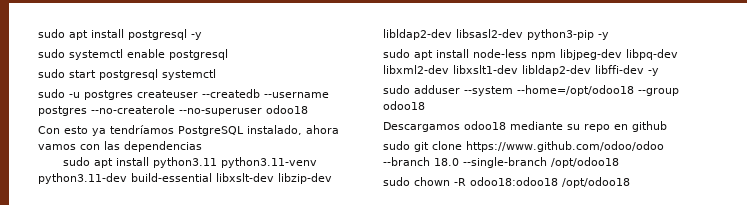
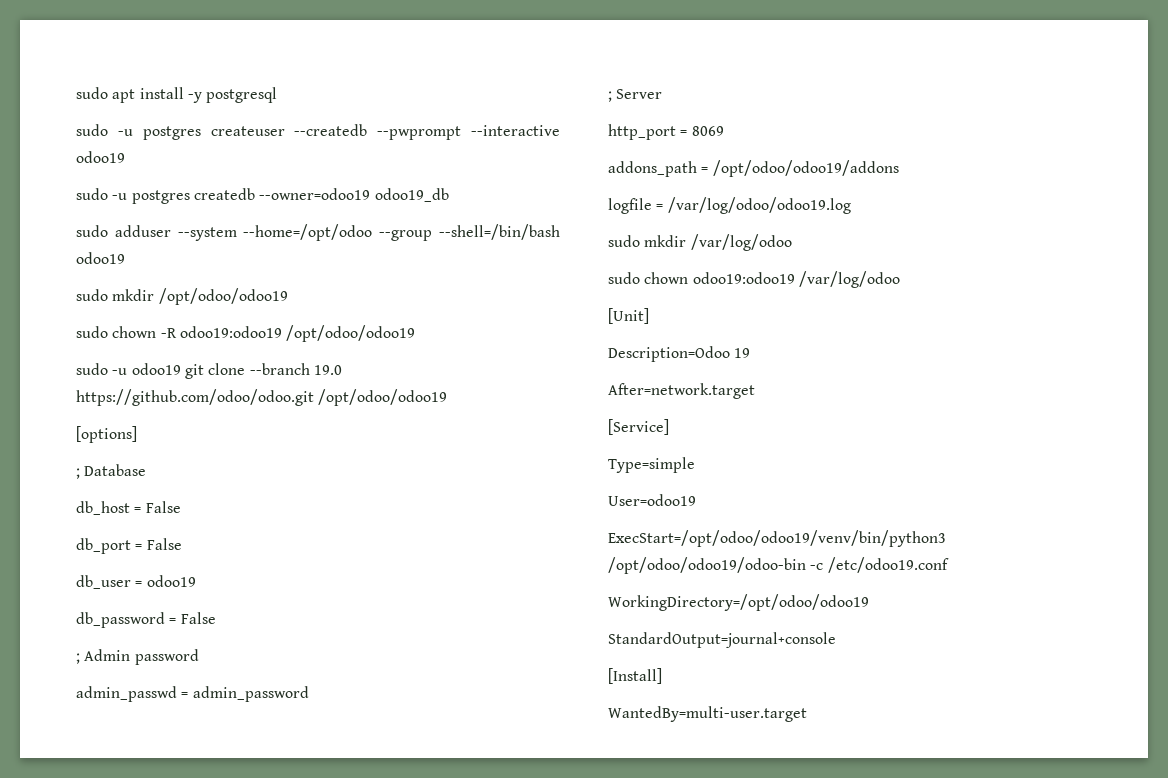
- sudo apt install postgresql -y
- sudo systemctl enable postgresql
- sudo start postgresql systemctl
+ sudo apt install -y postgresql
- sudo -u postgres createuser --createdb --username postgres --no-createrole --no-superuser odoo18
- Con esto ya tendríamos PostgreSQL instalado, ahora vamos con las dependencias
- sudo apt install python3.11 python3.11-venv python3.11-dev build-essential libxslt-dev libzip-dev libldap2-dev libsasl2-dev python3-pip -y
- sudo apt install node-less npm libjpeg-dev libpq-dev libxml2-dev libxslt1-dev libldap2-dev libffi-dev -y
- sudo adduser --system --home=/opt/odoo18 --group odoo18
- Descargamos odoo18 mediante su repo en github
- sudo git clone https://www.github.com/odoo/odoo --branch 18.0 --single-branch /opt/odoo18
- sudo chown -R odoo18:odoo18 /opt/odoo18
+ sudo -u postgres createuser --createdb --pwprompt --interactive odoo19
+ sudo -u postgres createdb --owner=odoo19 odoo19_db
+ sudo adduser --system --home=/opt/odoo --group --shell=/bin/bash odoo19
+ sudo mkdir /opt/odoo/odoo19
+ sudo chown -R odoo19:odoo19 /opt/odoo/odoo19
+ sudo -u odoo19 git clone --branch 19.0 https://github.com/odoo/odoo.git /opt/odoo/odoo19
+ [options]
+ ; Database
+ db_host = False
+ db_port = False
+ db_user = odoo19
+ db_password = False
+ ; Admin password
+ admin_passwd = admin_password
+ ; Server
+ http_port = 8069
+ addons_path = /opt/odoo/odoo19/addons
+ logfile = /var/log/odoo/odoo19.log
+ sudo mkdir /var/log/odoo
+ sudo chown odoo19:odoo19 /var/log/odoo
+ [Unit]
+ Description=Odoo 19
+ After=network.target
+ [Service]
+ Type=simple
+ User=odoo19
+ ExecStart=/opt/odoo/odoo19/venv/bin/python3 /opt/odoo/odoo19/odoo-bin -c /etc/odoo19.conf
+ WorkingDirectory=/opt/odoo/odoo19
+ StandardOutput=journal+console
+ [Install]
+ WantedBy=multi-user.target

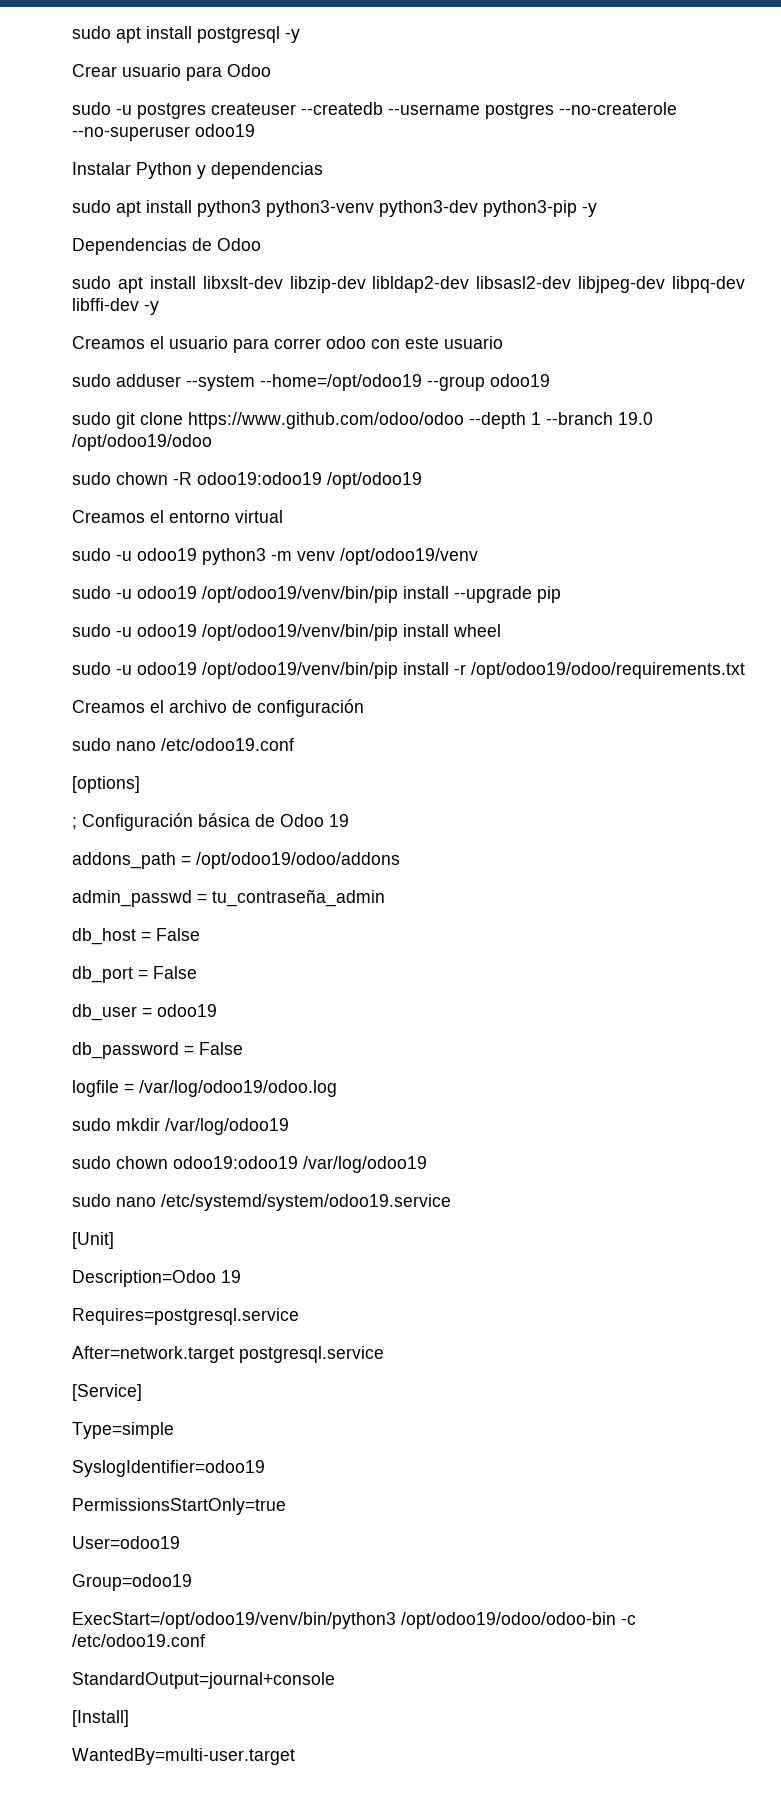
- sudo apt install -y postgresql
+ sudo apt install postgresql -y
+ Crear usuario para Odoo
- sudo -u postgres createuser --createdb --pwprompt --interactive odoo19
- sudo -u postgres createdb --owner=odoo19 odoo19_db
+ sudo -u postgres createuser --createdb --username postgres --no-createrole --no-superuser odoo19
+ Instalar Python y dependencias
+ sudo apt install python3 python3-venv python3-dev python3-pip -y
+ Dependencias de Odoo
+ sudo apt install libxslt-dev libzip-dev libldap2-dev libsasl2-dev libjpeg-dev libpq-dev libffi-dev -y
+ Creamos el usuario para correr odoo con este usuario
- sudo adduser --system --home=/opt/odoo --group --shell=/bin/bash odoo19
- sudo mkdir /opt/odoo/odoo19
- sudo chown -R odoo19:odoo19 /opt/odoo/odoo19
- sudo -u odoo19 git clone --branch 19.0 https://github.com/odoo/odoo.git /opt/odoo/odoo19
+ sudo adduser --system --home=/opt/odoo19 --group odoo19
+ sudo git clone https://www.github.com/odoo/odoo --depth 1 --branch 19.0 /opt/odoo19/odoo
+ sudo chown -R odoo19:odoo19 /opt/odoo19
+ Creamos el entorno virtual
+ sudo -u odoo19 python3 -m venv /opt/odoo19/venv
+ sudo -u odoo19 /opt/odoo19/venv/bin/pip install --upgrade pip
+ sudo -u odoo19 /opt/odoo19/venv/bin/pip install wheel
+ sudo -u odoo19 /opt/odoo19/venv/bin/pip install -r /opt/odoo19/odoo/requirements.txt
+ Creamos el archivo de configuración
+ sudo nano /etc/odoo19.conf
  [options]
- ; Database
+ ; Configuración básica de Odoo 19
+ addons_path = /opt/odoo19/odoo/addons
+ admin_passwd = tu_contraseña_admin
- ; Admin password
- admin_passwd = admin_password
- ; Server
- http_port = 8069
- addons_path = /opt/odoo/odoo19/addons
- logfile = /var/log/odoo/odoo19.log
- sudo mkdir /var/log/odoo
+ logfile = /var/log/odoo19/odoo.log
+ sudo mkdir /var/log/odoo19
- sudo chown odoo19:odoo19 /var/log/odoo
+ sudo chown odoo19:odoo19 /var/log/odoo19
+ sudo nano /etc/systemd/system/odoo19.service
+ Requires=postgresql.service
- After=network.target
+ After=network.target postgresql.service
+ SyslogIdentifier=odoo19
+ PermissionsStartOnly=true
- ExecStart=/opt/odoo/odoo19/venv/bin/python3 /opt/odoo/odoo19/odoo-bin -c /etc/odoo19.conf
+ Group=odoo19
+ ExecStart=/opt/odoo19/venv/bin/python3 /opt/odoo19/odoo/odoo-bin -c /etc/odoo19.conf
- WorkingDirectory=/opt/odoo/odoo19

